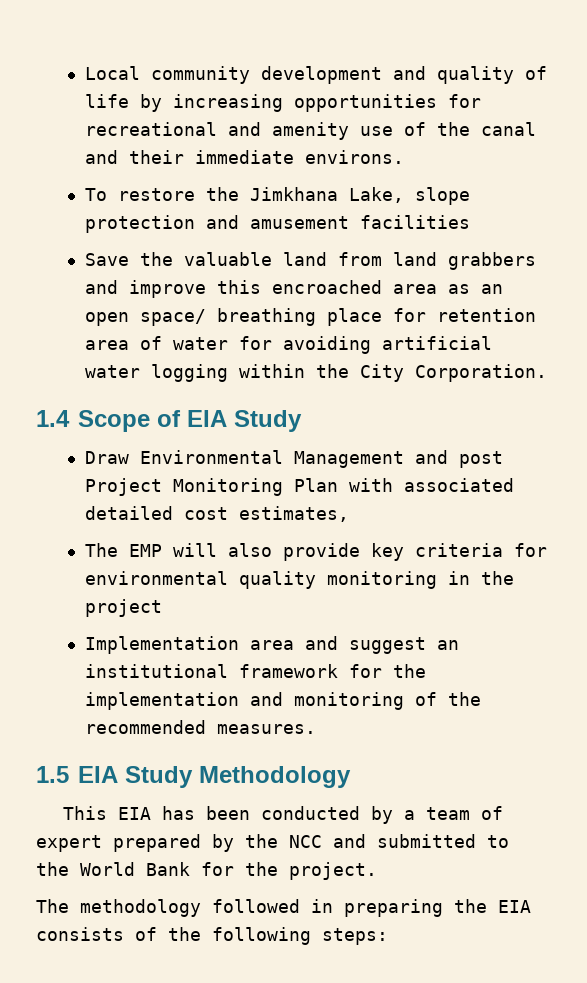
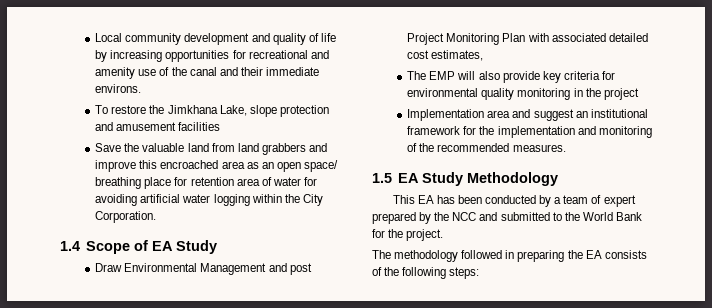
- 1.4 Scope of EIA Study
+ 1.4 Scope of EA Study
- 1.5 EIA Study Methodology
+ 1.5 EA Study Methodology
- This EIA has been conducted by a team of expert prepared by the NCC and submitted to the World Bank for the project.
+ This EA has been conducted by a team of expert prepared by the NCC and submitted to the World Bank for the project.
- The methodology followed in preparing the EIA consists of the following steps:
+ The methodology followed in preparing the EA consists of the following steps:

